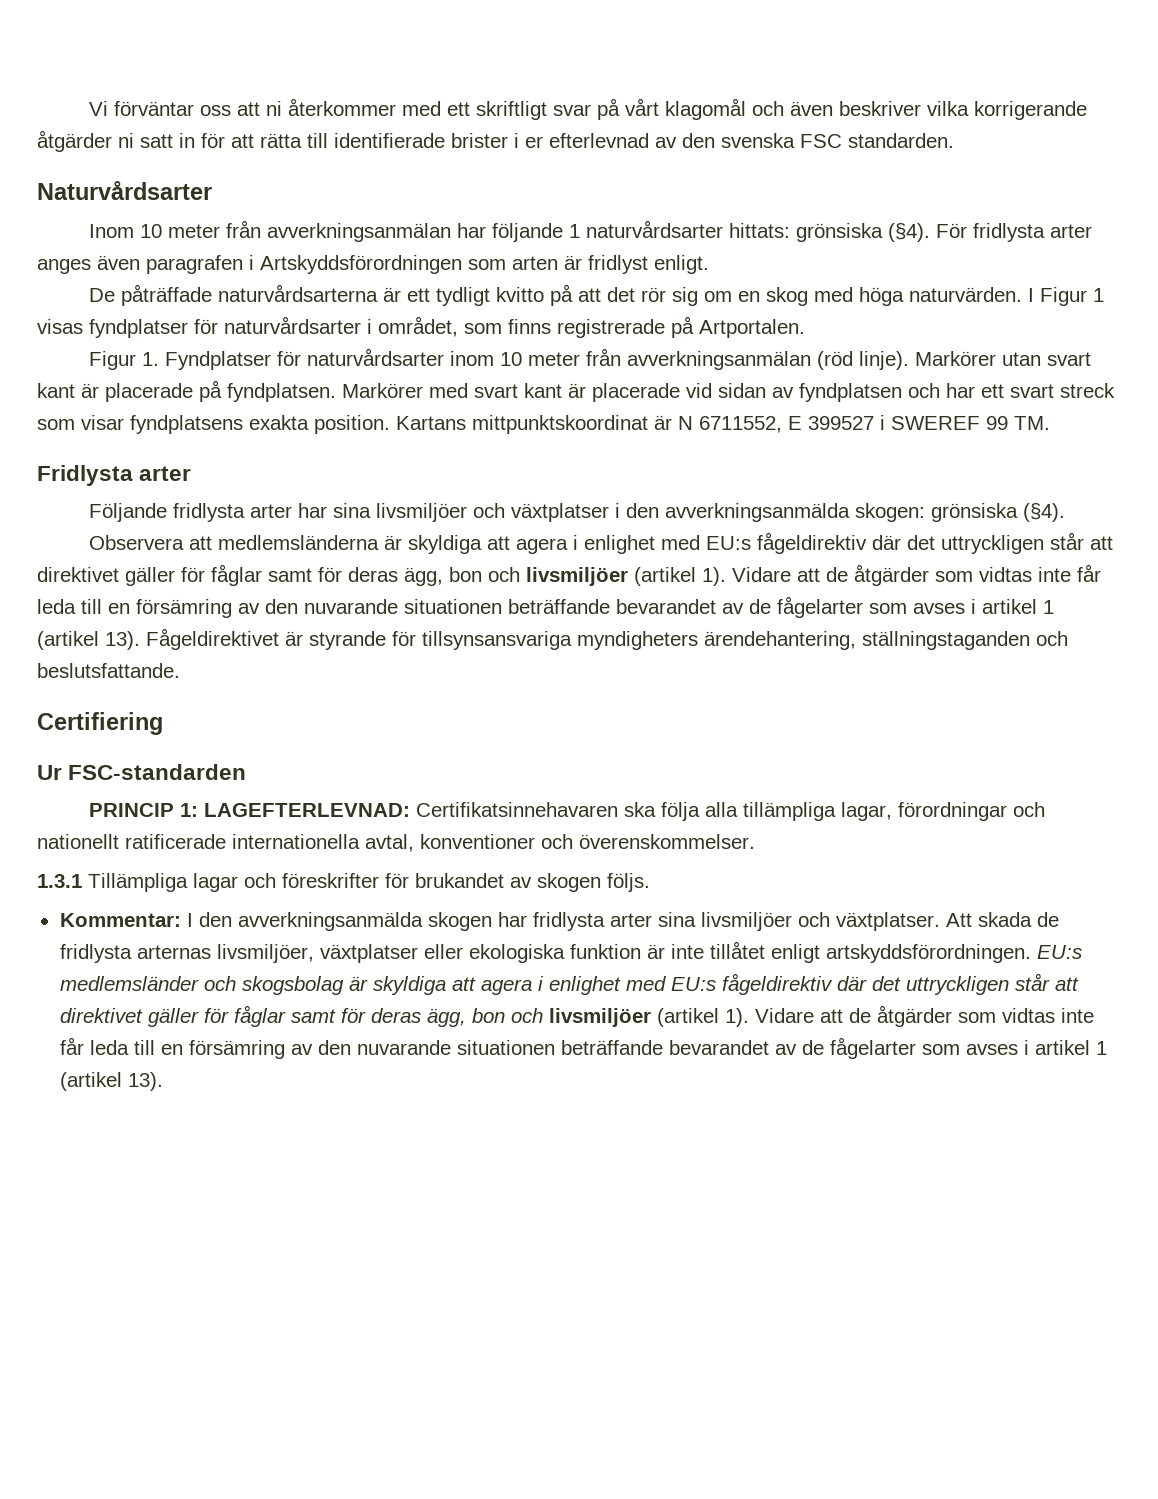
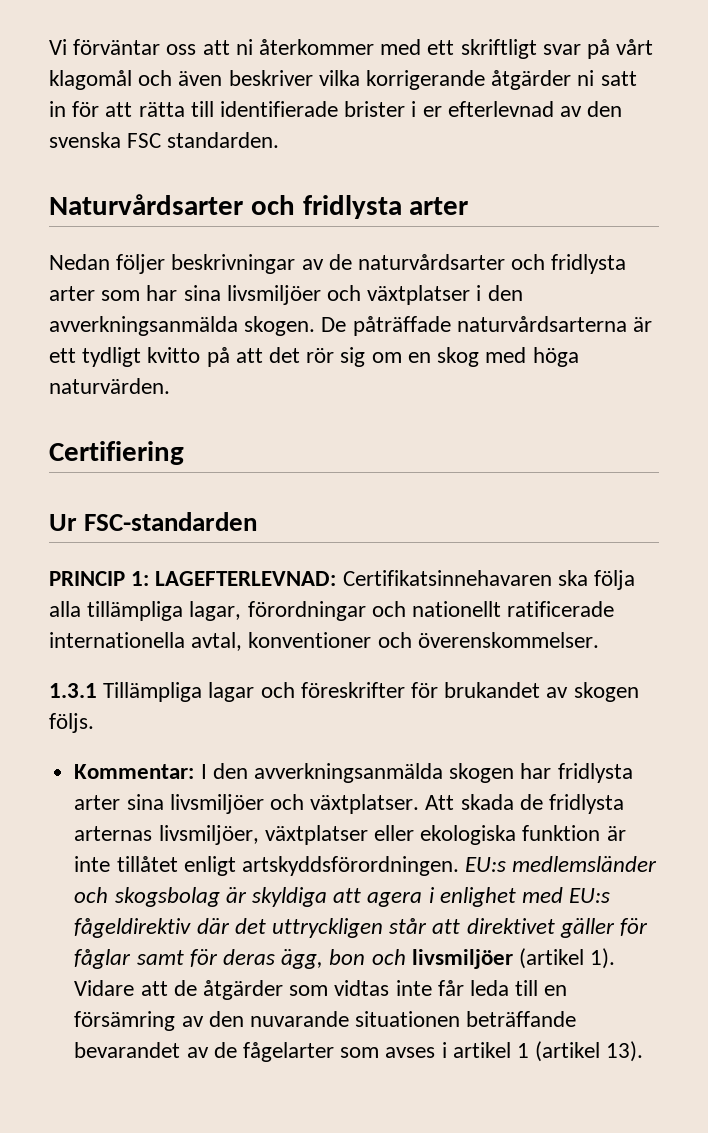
- Naturvårdsarter
- Inom 10 meter från avverkningsanmälan har följande 1 naturvårdsarter hittats: grönsiska (§4). För fridlysta arter anges även paragrafen i Artskyddsförordningen som arten är fridlyst enligt.
- De påträffade naturvårdsarterna är ett tydligt kvitto på att det rör sig om en skog med höga naturvärden. I Figur 1 visas fyndplatser för naturvårdsarter i området, som finns registrerade på Artportalen.
- Figur 1. Fyndplatser för naturvårdsarter inom 10 meter från avverkningsanmälan (röd linje). Markörer utan svart kant är placerade på fyndplatsen. Markörer med svart kant är placerade vid sidan av fyndplatsen och har ett svart streck som visar fyndplatsens exakta position. Kartans mittpunktskoordinat är N 6711552, E 399527 i SWEREF 99 TM.
- Fridlysta arter
- Följande fridlysta arter har sina livsmiljöer och växtplatser i den avverkningsanmälda skogen: grönsiska (§4).
- Observera att medlemsländerna är skyldiga att agera i enlighet med EU:s fågeldirektiv där det uttryckligen står att direktivet gäller för fåglar samt för deras ägg, bon och livsmiljöer (artikel 1). Vidare att de åtgärder som vidtas inte får leda till en försämring av den nuvarande situationen beträffande bevarandet av de fågelarter som avses i artikel 1 (artikel 13). Fågeldirektivet är styrande för tillsynsansvariga myndigheters ärendehantering, ställningstaganden och beslutsfattande.
+ Naturvårdsarter och fridlysta arter
+ Nedan följer beskrivningar av de naturvårdsarter och fridlysta arter som har sina livsmiljöer och växtplatser i den avverkningsanmälda skogen. De påträffade naturvårdsarterna är ett tydligt kvitto på att det rör sig om en skog med höga naturvärden.

